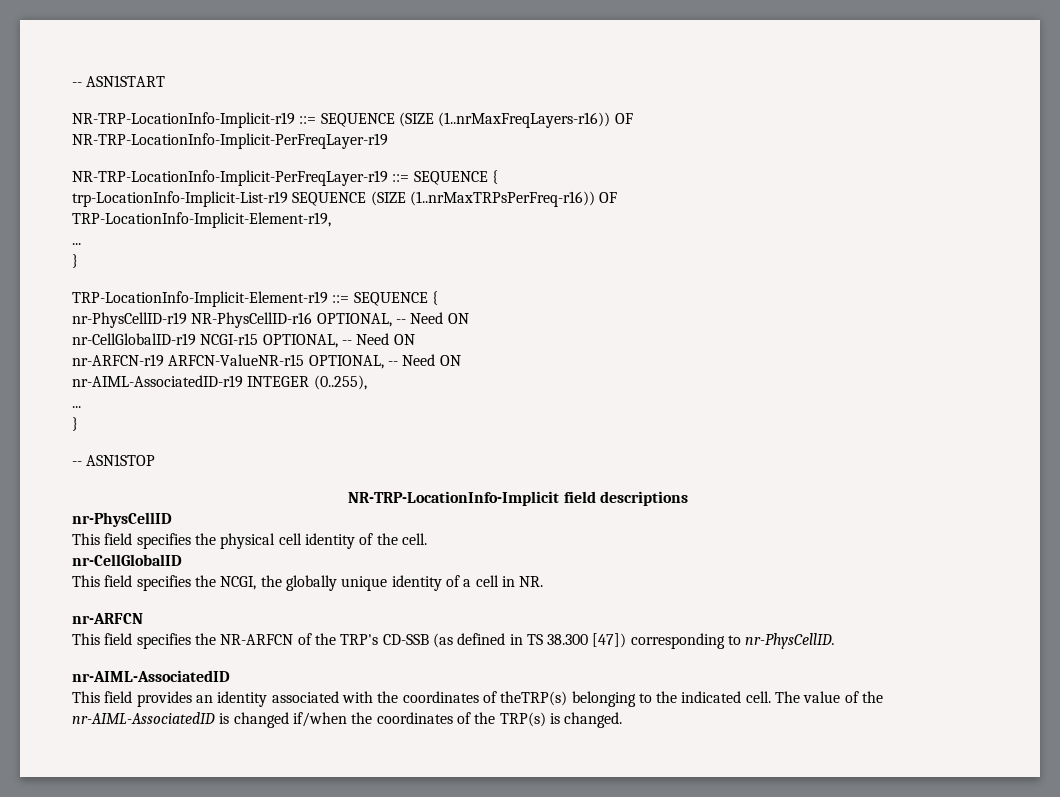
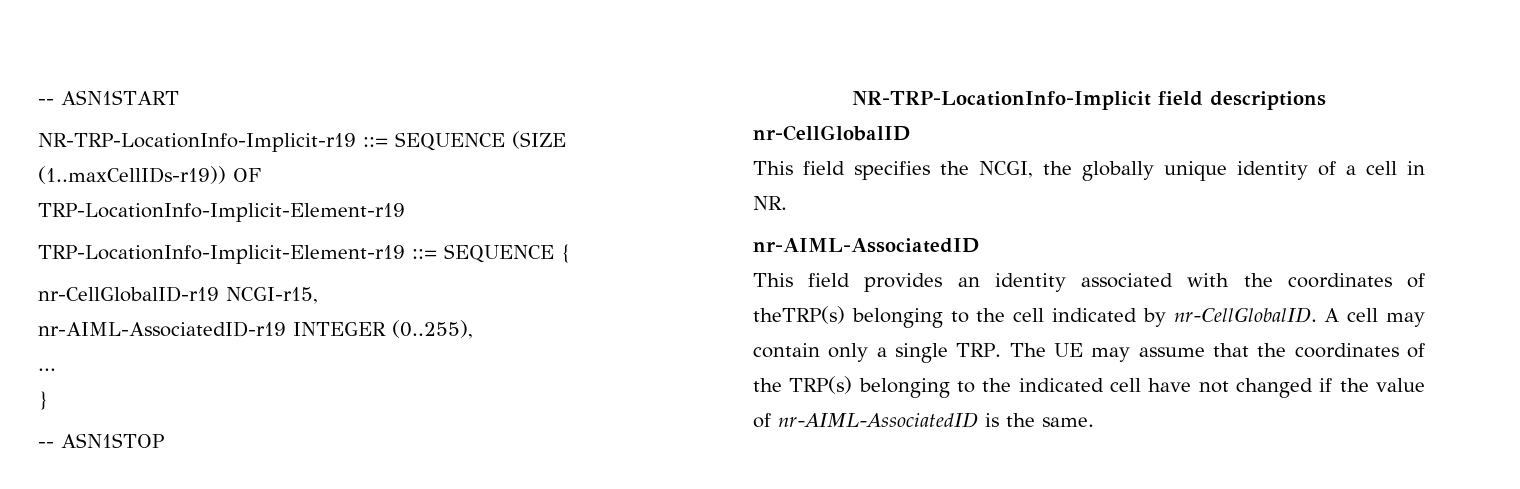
- NR-TRP-LocationInfo-Implicit-r19 ::= SEQUENCE (SIZE (1..nrMaxFreqLayers-r16)) OF
- NR-TRP-LocationInfo-Implicit-PerFreqLayer-r19
- NR-TRP-LocationInfo-Implicit-PerFreqLayer-r19 ::= SEQUENCE {
- trp-LocationInfo-Implicit-List-r19 SEQUENCE (SIZE (1..nrMaxTRPsPerFreq-r16)) OF
- TRP-LocationInfo-Implicit-Element-r19,
- ...
- }
+ NR-TRP-LocationInfo-Implicit-r19 ::= SEQUENCE (SIZE (1..maxCellIDs-r19)) OF
+ TRP-LocationInfo-Implicit-Element-r19
  TRP-LocationInfo-Implicit-Element-r19 ::= SEQUENCE {
- nr-PhysCellID-r19 NR-PhysCellID-r16 OPTIONAL, -- Need ON
- nr-CellGlobalID-r19 NCGI-r15 OPTIONAL, -- Need ON
- nr-ARFCN-r19 ARFCN-ValueNR-r15 OPTIONAL, -- Need ON
+ nr-CellGlobalID-r19 NCGI-r15,
- nr-PhysCellID
- This field specifies the physical cell identity of the cell.
- nr-ARFCN
- This field specifies the NR-ARFCN of the TRP's CD-SSB (as defined in TS 38.300 [47]) corresponding to nr-PhysCellID.
- This field provides an identity associated with the coordinates of theTRP(s) belonging to the indicated cell. The value of the nr-AIML-AssociatedID is changed if/when the coordinates of the TRP(s) is changed.
+ This field provides an identity associated with the coordinates of theTRP(s) belonging to the cell indicated by nr-CellGlobalID. A cell may contain only a single TRP. The UE may assume that the coordinates of the TRP(s) belonging to the indicated cell have not changed if the value of nr-AIML-AssociatedID is the same.

